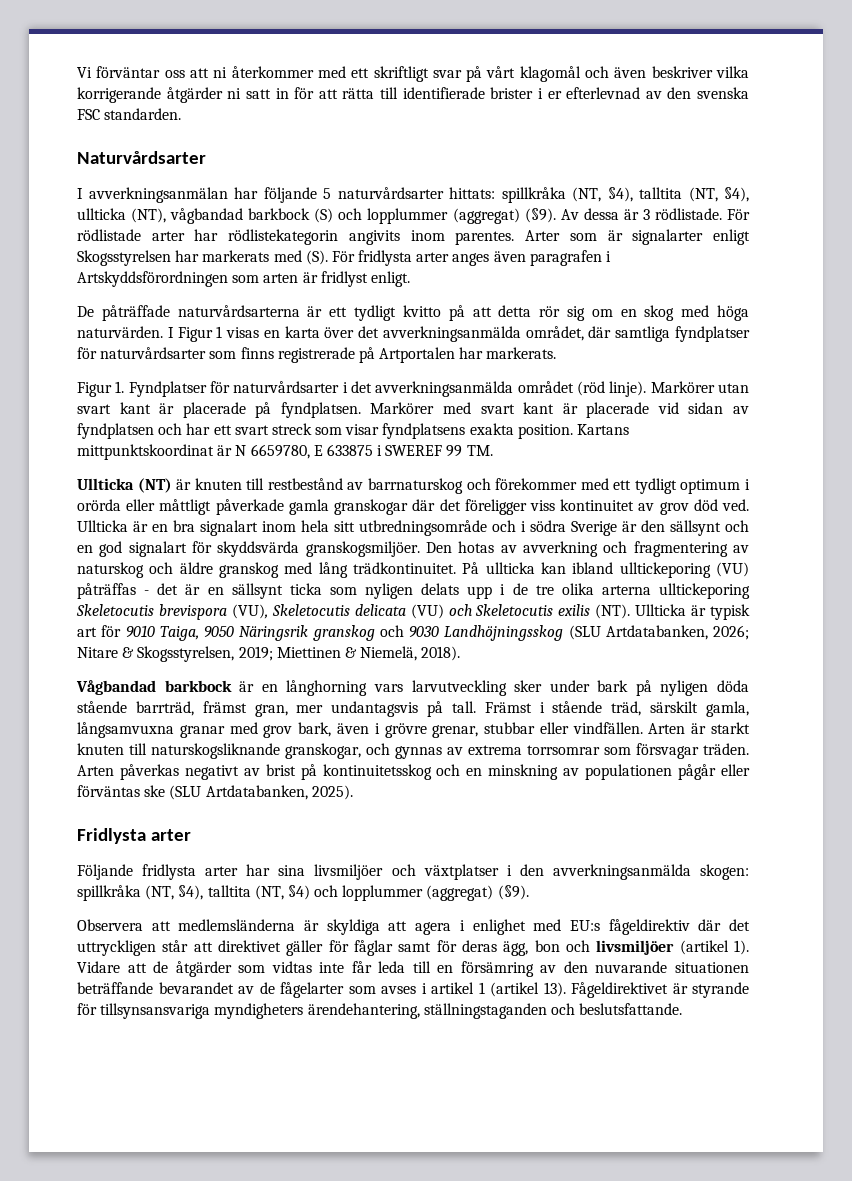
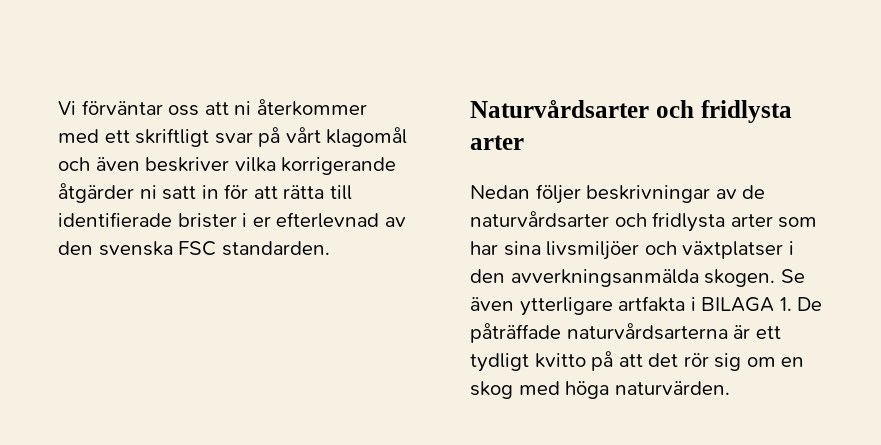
- Naturvårdsarter
- I avverkningsanmälan har följande 5 naturvårdsarter hittats: spillkråka (NT, §4), talltita (NT, §4), ullticka (NT), vågbandad barkbock (S) och lopplummer (aggregat) (§9). Av dessa är 3 rödlistade. För rödlistade arter har rödlistekategorin angivits inom parentes. Arter som är signalarter enligt Skogsstyrelsen har markerats med (S). För fridlysta arter anges även paragrafen i Artskyddsförordningen som arten är fridlyst enligt.
- De påträffade naturvårdsarterna är ett tydligt kvitto på att detta rör sig om en skog med höga naturvärden. I Figur 1 visas en karta över det avverkningsanmälda området, där samtliga fyndplatser för naturvårdsarter som finns registrerade på Artportalen har markerats.
- Figur 1. Fyndplatser för naturvårdsarter i det avverkningsanmälda området (röd linje). Markörer utan svart kant är placerade på fyndplatsen. Markörer med svart kant är placerade vid sidan av fyndplatsen och har ett svart streck som visar fyndplatsens exakta position. Kartans mittpunktskoordinat är N 6659780, E 633875 i SWEREF 99 TM.
- Ullticka (NT) är knuten till restbestånd av barrnaturskog och förekommer med ett tydligt optimum i orörda eller måttligt påverkade gamla granskogar där det föreligger viss kontinuitet av grov död ved. Ullticka är en bra signalart inom hela sitt utbredningsområde och i södra Sverige är den sällsynt och en god signalart för skyddsvärda granskogsmiljöer. Den hotas av avverkning och fragmentering av naturskog och äldre granskog med lång trädkontinuitet. På ullticka kan ibland ulltickeporing (VU) påträffas - det är en sällsynt ticka som nyligen delats upp i de tre olika arterna ulltickeporing Skeletocutis brevispora (VU), Skeletocutis delicata (VU) och Skeletocutis exilis (NT). Ullticka är typisk art för 9010 Taiga, 9050 Näringsrik granskog och 9030 Landhöjningsskog (SLU Artdatabanken, 2026; Nitare & Skogsstyrelsen, 2019; Miettinen & Niemelä, 2018).
- Vågbandad barkbock är en långhorning vars larvutveckling sker under bark på nyligen döda stående barrträd, främst gran, mer undantagsvis på tall. Främst i stående träd, särskilt gamla, långsamvuxna granar med grov bark, även i grövre grenar, stubbar eller vindfällen. Arten är starkt knuten till naturskogsliknande granskogar, och gynnas av extrema torrsomrar som försvagar träden. Arten påverkas negativt av brist på kontinuitetsskog och en minskning av populationen pågår eller förväntas ske (SLU Artdatabanken, 2025).
- Fridlysta arter
- Följande fridlysta arter har sina livsmiljöer och växtplatser i den avverkningsanmälda skogen: spillkråka (NT, §4), talltita (NT, §4) och lopplummer (aggregat) (§9).
- Observera att medlemsländerna är skyldiga att agera i enlighet med EU:s fågeldirektiv där det uttryckligen står att direktivet gäller för fåglar samt för deras ägg, bon och livsmiljöer (artikel 1). Vidare att de åtgärder som vidtas inte får leda till en försämring av den nuvarande situationen beträffande bevarandet av de fågelarter som avses i artikel 1 (artikel 13). Fågeldirektivet är styrande för tillsynsansvariga myndigheters ärendehantering, ställningstaganden och beslutsfattande.
+ Naturvårdsarter och fridlysta arter
+ Nedan följer beskrivningar av de naturvårdsarter och fridlysta arter som har sina livsmiljöer och växtplatser i den avverkningsanmälda skogen. Se även ytterligare artfakta i BILAGA 1. De påträffade naturvårdsarterna är ett tydligt kvitto på att det rör sig om en skog med höga naturvärden.

